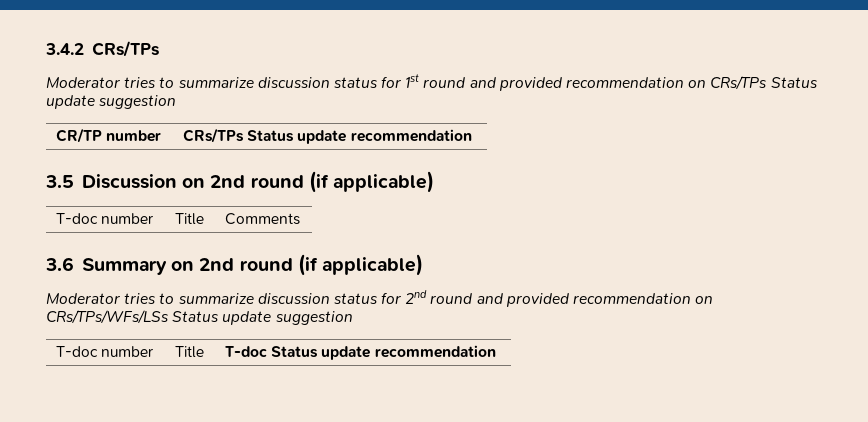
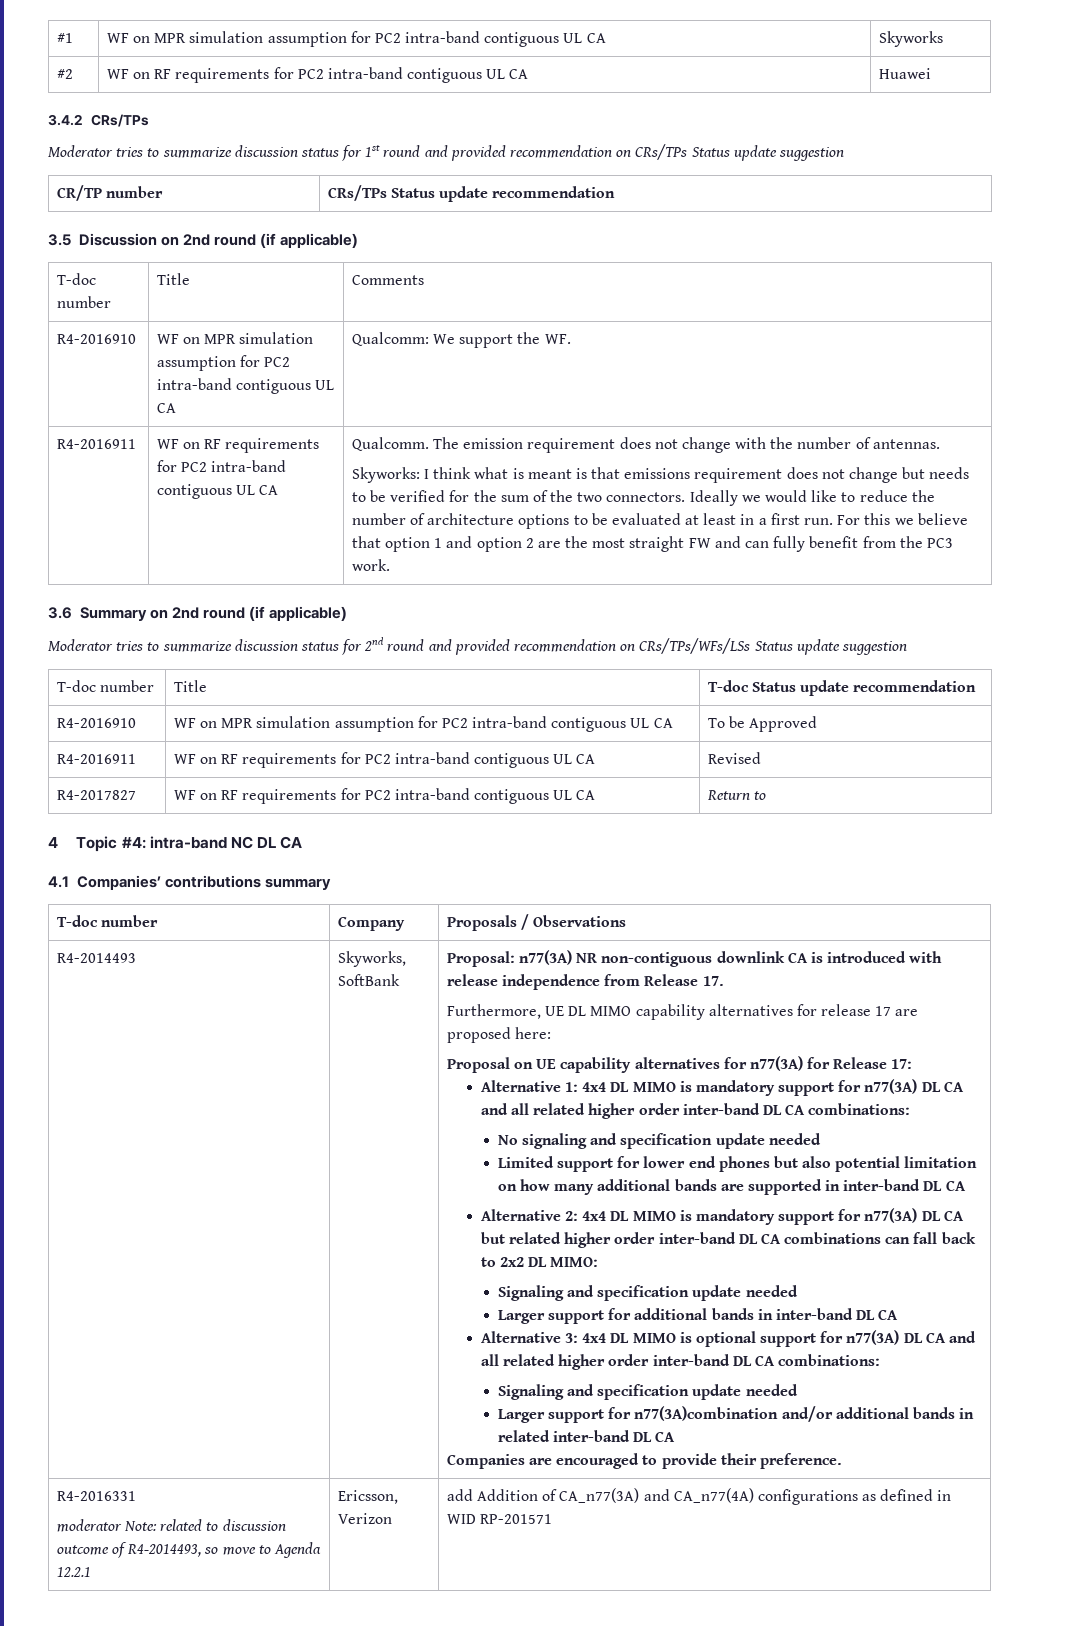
+ #1 | WF on MPR simulation assumption for PC2 intra-band contiguous UL CA | Skyworks
+ #2 | WF on RF requirements for PC2 intra-band contiguous UL CA | Huawei
+ R4-2016910 | WF on MPR simulation assumption for PC2 intra-band contiguous UL CA | Qualcomm: We support the WF.
+ R4-2016911 | WF on RF requirements for PC2 intra-band contiguous UL CA | Qualcomm. The emission requirement does not change with the number of antennas.
+ Skyworks: I think what is meant is that emissions requirement does not change but needs to be verified for the sum of the two connectors. Ideally we would like to reduce the number of architecture options to be evaluated at least in a first run. For this we believe that option 1 and option 2 are the most straight FW and can fully benefit from the PC3 work.
+ R4-2016910 | WF on MPR simulation assumption for PC2 intra-band contiguous UL CA | To be Approved
+ R4-2016911 | WF on RF requirements for PC2 intra-band contiguous UL CA | Revised
+ R4-2017827 | WF on RF requirements for PC2 intra-band contiguous UL CA | Return to
+ 4 Topic #4: intra-band NC DL CA
+ 4.1 Companies’ contributions summary
+ T-doc number | Company | Proposals / Observations
+ R4-2014493 | Skyworks, SoftBank | Proposal: n77(3A) NR non-contiguous downlink CA is introduced with release independence from Release 17.
+ Furthermore, UE DL MIMO capability alternatives for release 17 are proposed here:
+ Proposal on UE capability alternatives for n77(3A) for Release 17:
+ Alternative 1: 4x4 DL MIMO is mandatory support for n77(3A) DL CA and all related higher order inter-band DL CA combinations:
+ No signaling and specification update needed
+ Limited support for lower end phones but also potential limitation on how many additional bands are supported in inter-band DL CA
+ Alternative 2: 4x4 DL MIMO is mandatory support for n77(3A) DL CA but related higher order inter-band DL CA combinations can fall back to 2x2 DL MIMO:
+ Signaling and specification update needed
+ Larger support for additional bands in inter-band DL CA
+ Alternative 3: 4x4 DL MIMO is optional support for n77(3A) DL CA and all related higher order inter-band DL CA combinations:
+ Signaling and specification update needed
+ Larger support for n77(3A)combination and/or additional bands in related inter-band DL CA
+ Companies are encouraged to provide their preference.
+ R4-2016331
+ moderator Note: related to discussion outcome of R4-2014493, so move to Agenda 12.2.1 | Ericsson, Verizon | add Addition of CA_n77(3A) and CA_n77(4A) configurations as defined in WID RP-201571

